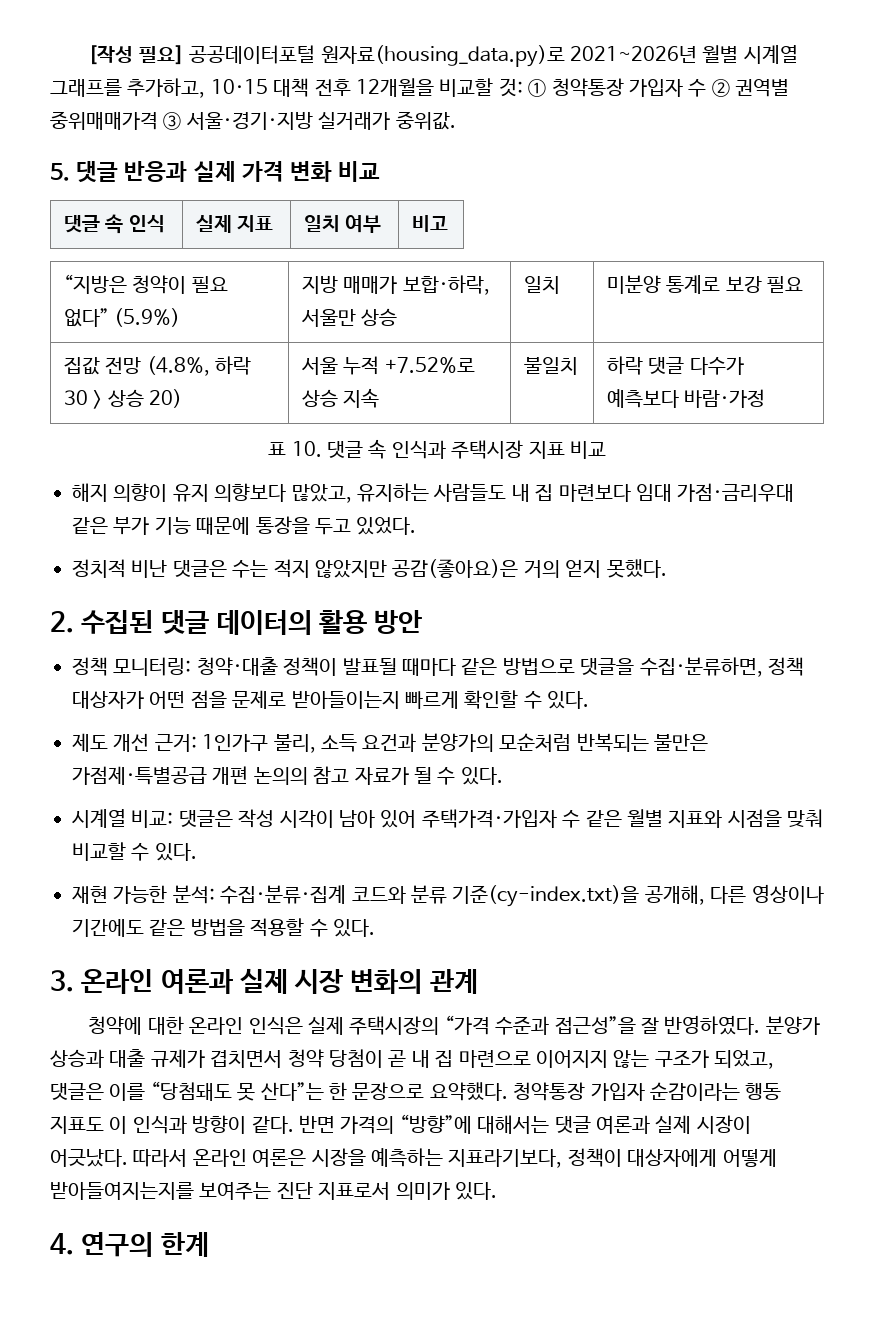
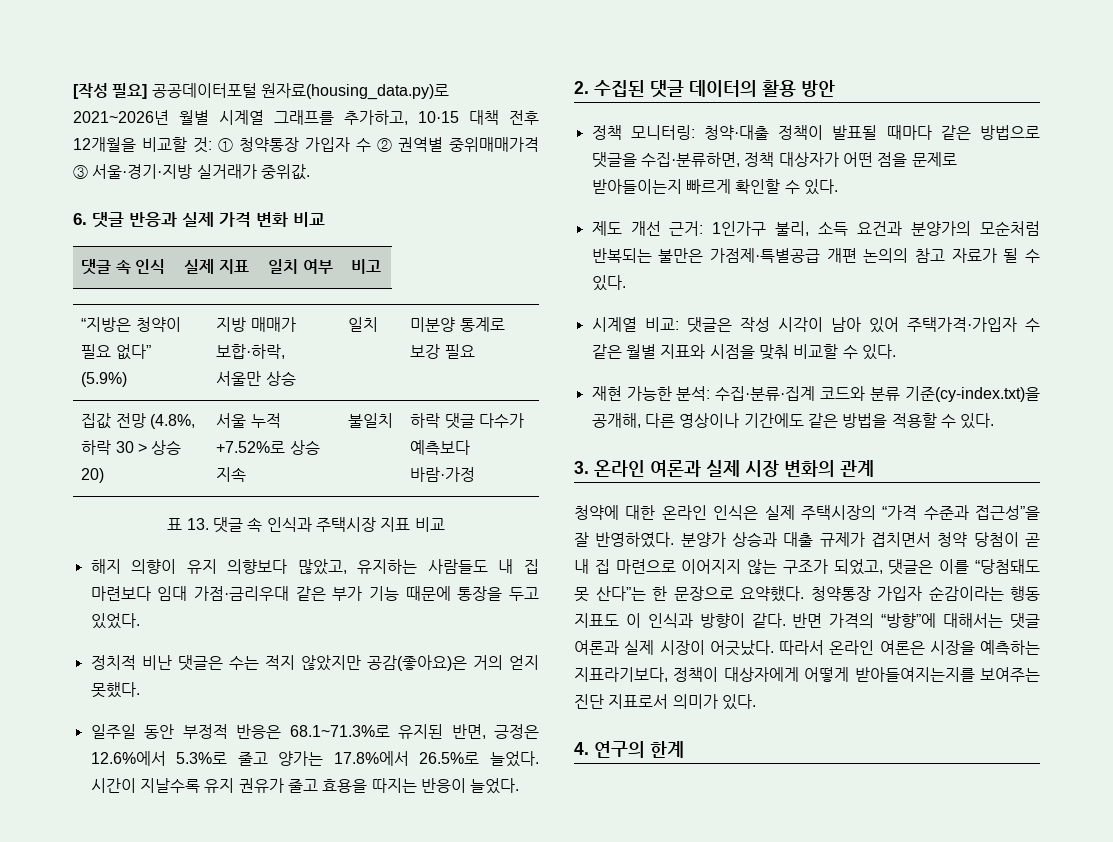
- 5. 댓글 반응과 실제 가격 변화 비교
+ 6. 댓글 반응과 실제 가격 변화 비교
- 표 10. 댓글 속 인식과 주택시장 지표 비교
+ 표 13. 댓글 속 인식과 주택시장 지표 비교
+ 일주일 동안 부정적 반응은 68.1~71.3%로 유지된 반면, 긍정은 12.6%에서 5.3%로 줄고 양가는 17.8%에서 26.5%로 늘었다. 시간이 지날수록 유지 권유가 줄고 효용을 따지는 반응이 늘었다.

